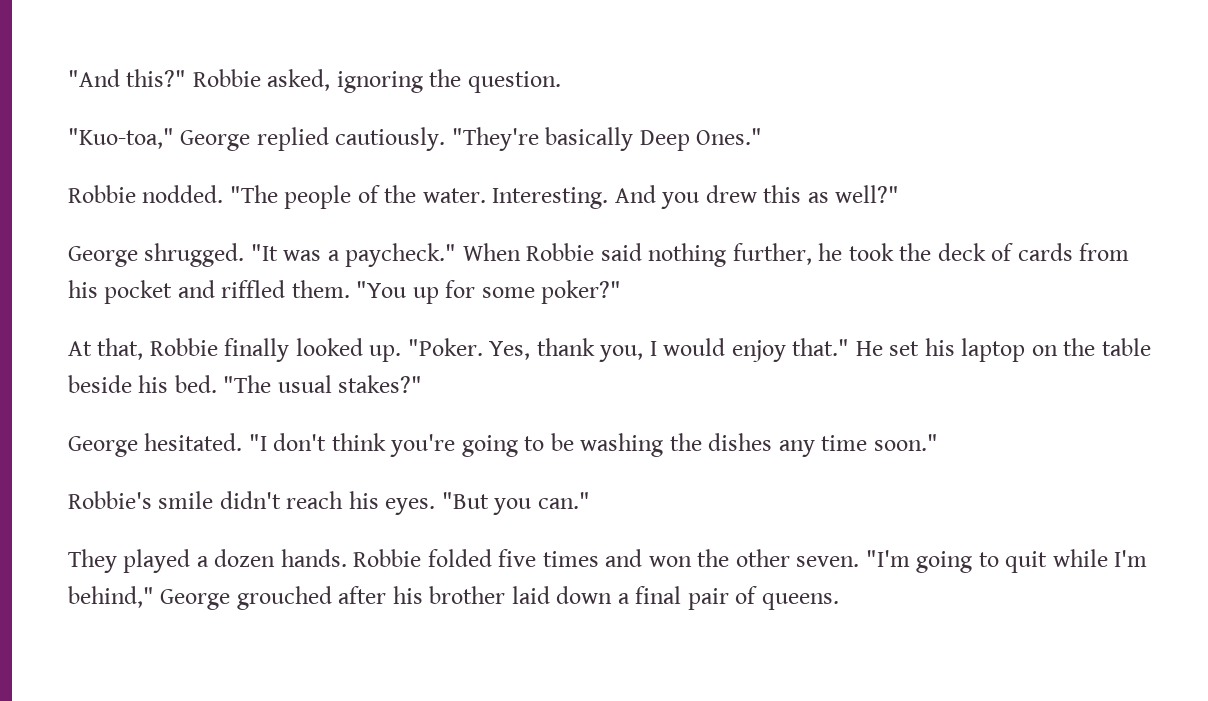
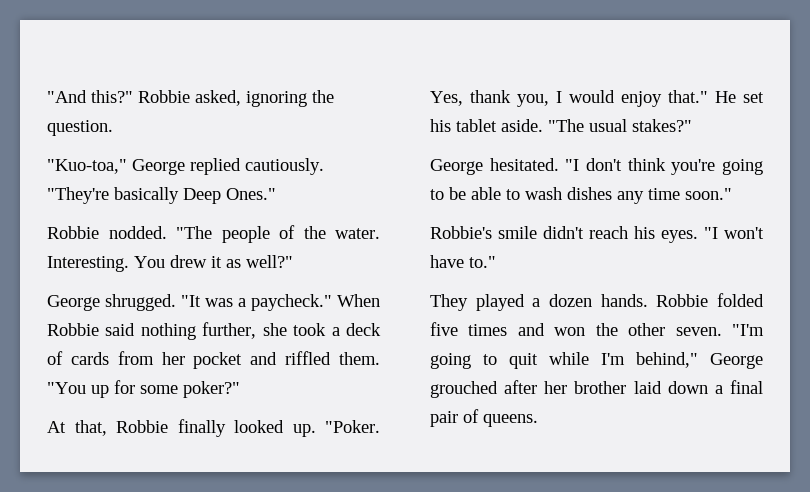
- And you drew this as well?"
+ You drew it as well?"
- When Robbie said nothing further, he took the deck of cards from his pocket and riffled them.
+ When Robbie said nothing further, she took a deck of cards from her pocket and riffled them.
- He set his laptop on the table beside his bed.
+ He set his tablet aside.
- "I don't think you're going to be washing the dishes any time soon."
+ "I don't think you're going to be able to wash dishes any time soon."
- "But you can."
+ "I won't have to."
- "I'm going to quit while I'm behind," George grouched after his brother laid down a final pair of queens.
+ "I'm going to quit while I'm behind," George grouched after her brother laid down a final pair of queens.

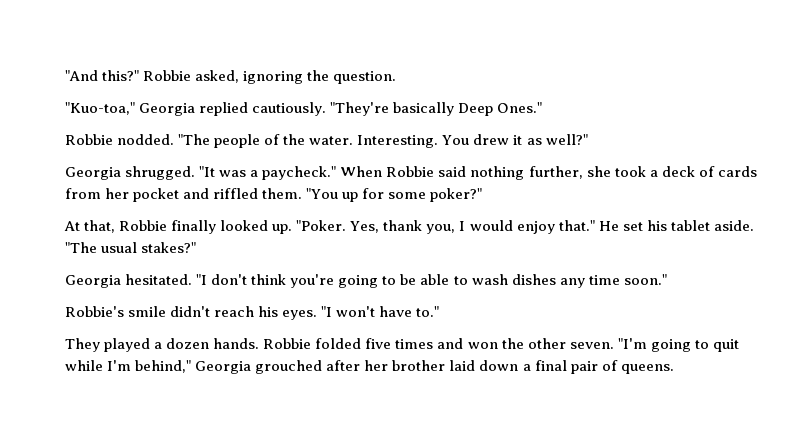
- "Kuo-toa," George replied cautiously.
+ "Kuo-toa," Georgia replied cautiously.
- George shrugged.
+ Georgia shrugged.
- George hesitated.
+ Georgia hesitated.
- "I'm going to quit while I'm behind," George grouched after her brother laid down a final pair of queens.
+ "I'm going to quit while I'm behind," Georgia grouched after her brother laid down a final pair of queens.

